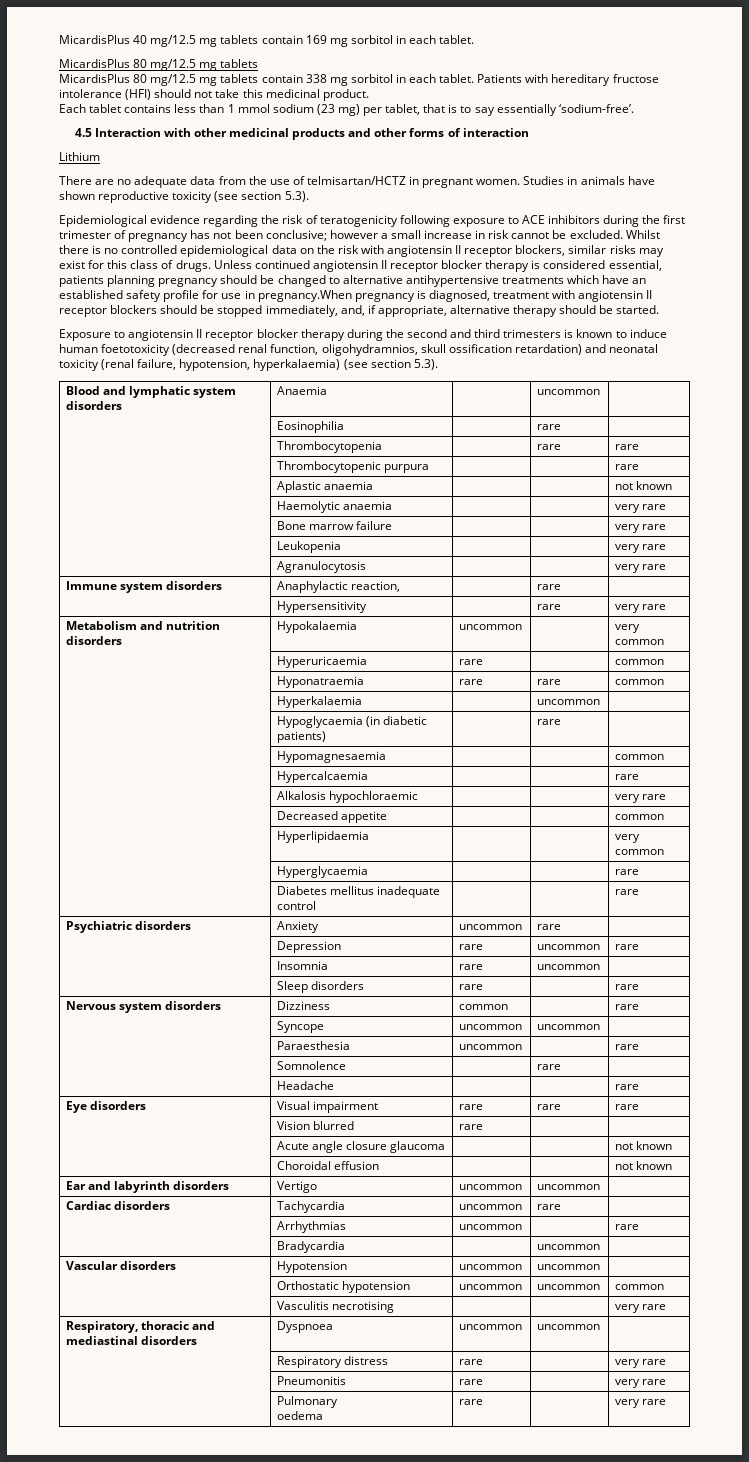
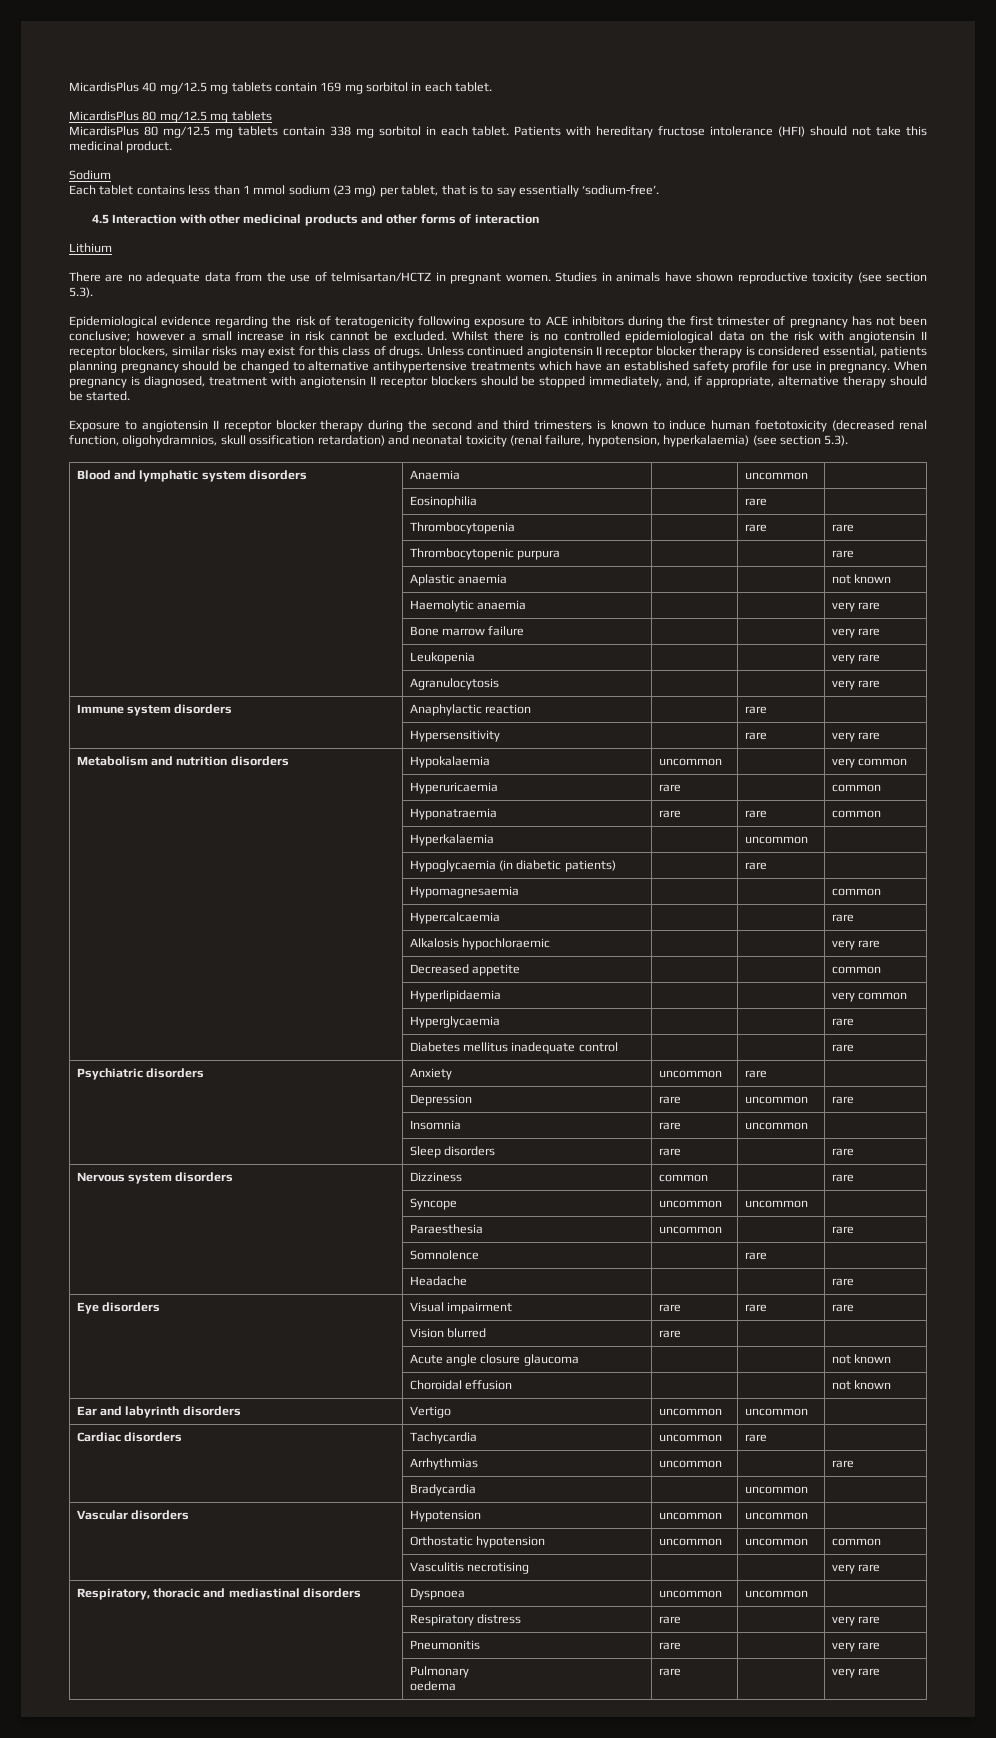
+ Sodium
- Unless continued angiotensin II receptor blocker therapy is considered essential, patients planning pregnancy should be changed to alternative antihypertensive treatments which have an established safety profile for use in pregnancy.When pregnancy is diagnosed, treatment with angiotensin II receptor blockers should be stopped immediately, and, if appropriate, alternative therapy should be started.
+ Unless continued angiotensin II receptor blocker therapy is considered essential, patients planning pregnancy should be changed to alternative antihypertensive treatments which have an established safety profile for use in pregnancy. When pregnancy is diagnosed, treatment with angiotensin II receptor blockers should be stopped immediately, and, if appropriate, alternative therapy should be started.
- Immune system disorders | Anaphylactic reaction, | | rare |
+ Immune system disorders | Anaphylactic reaction | | rare |

